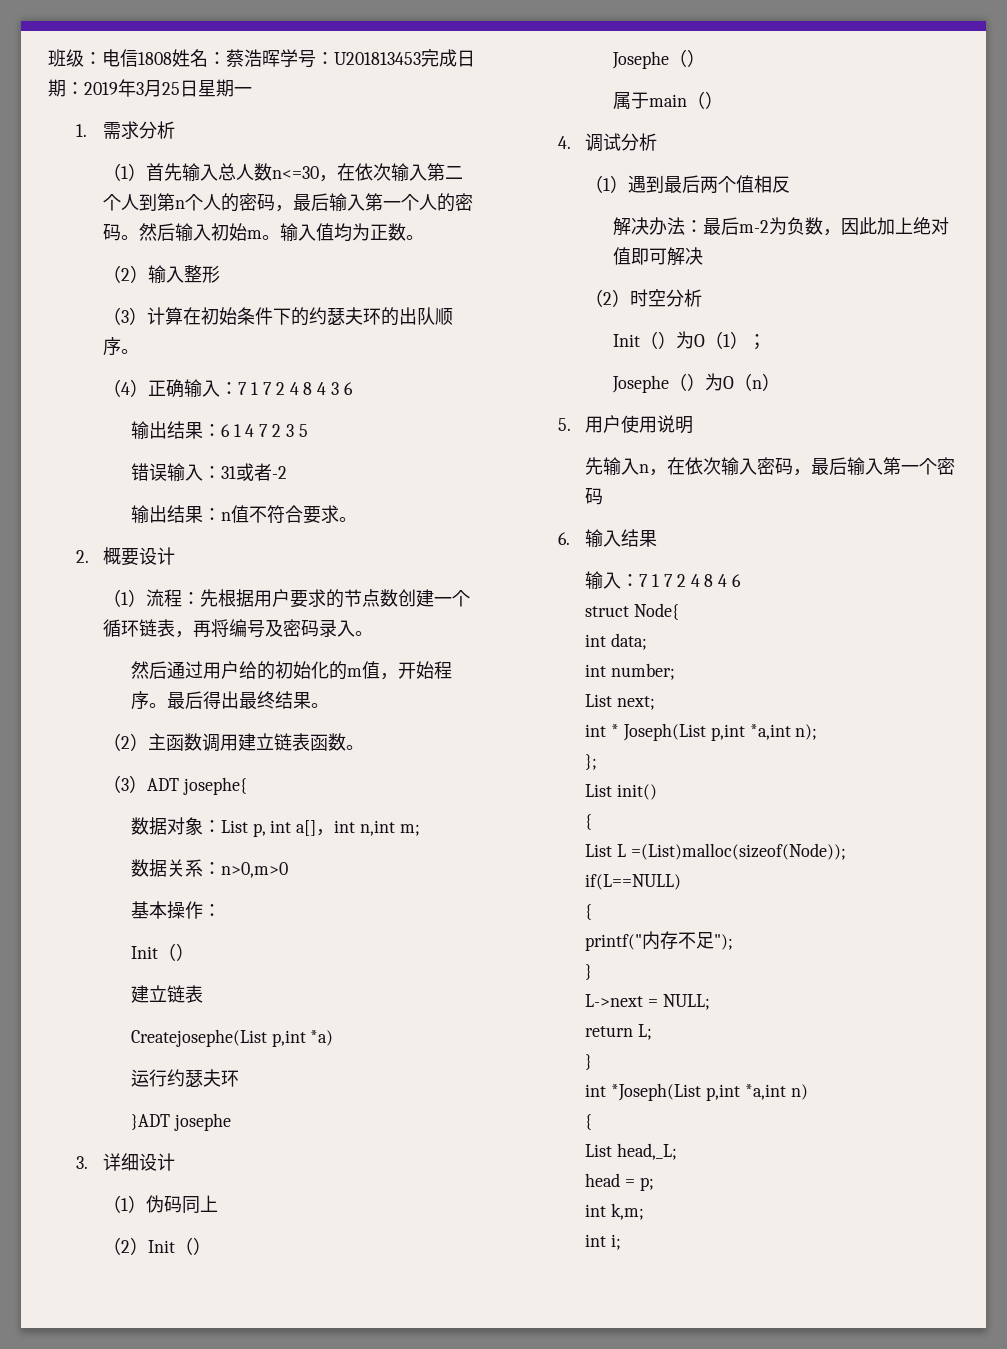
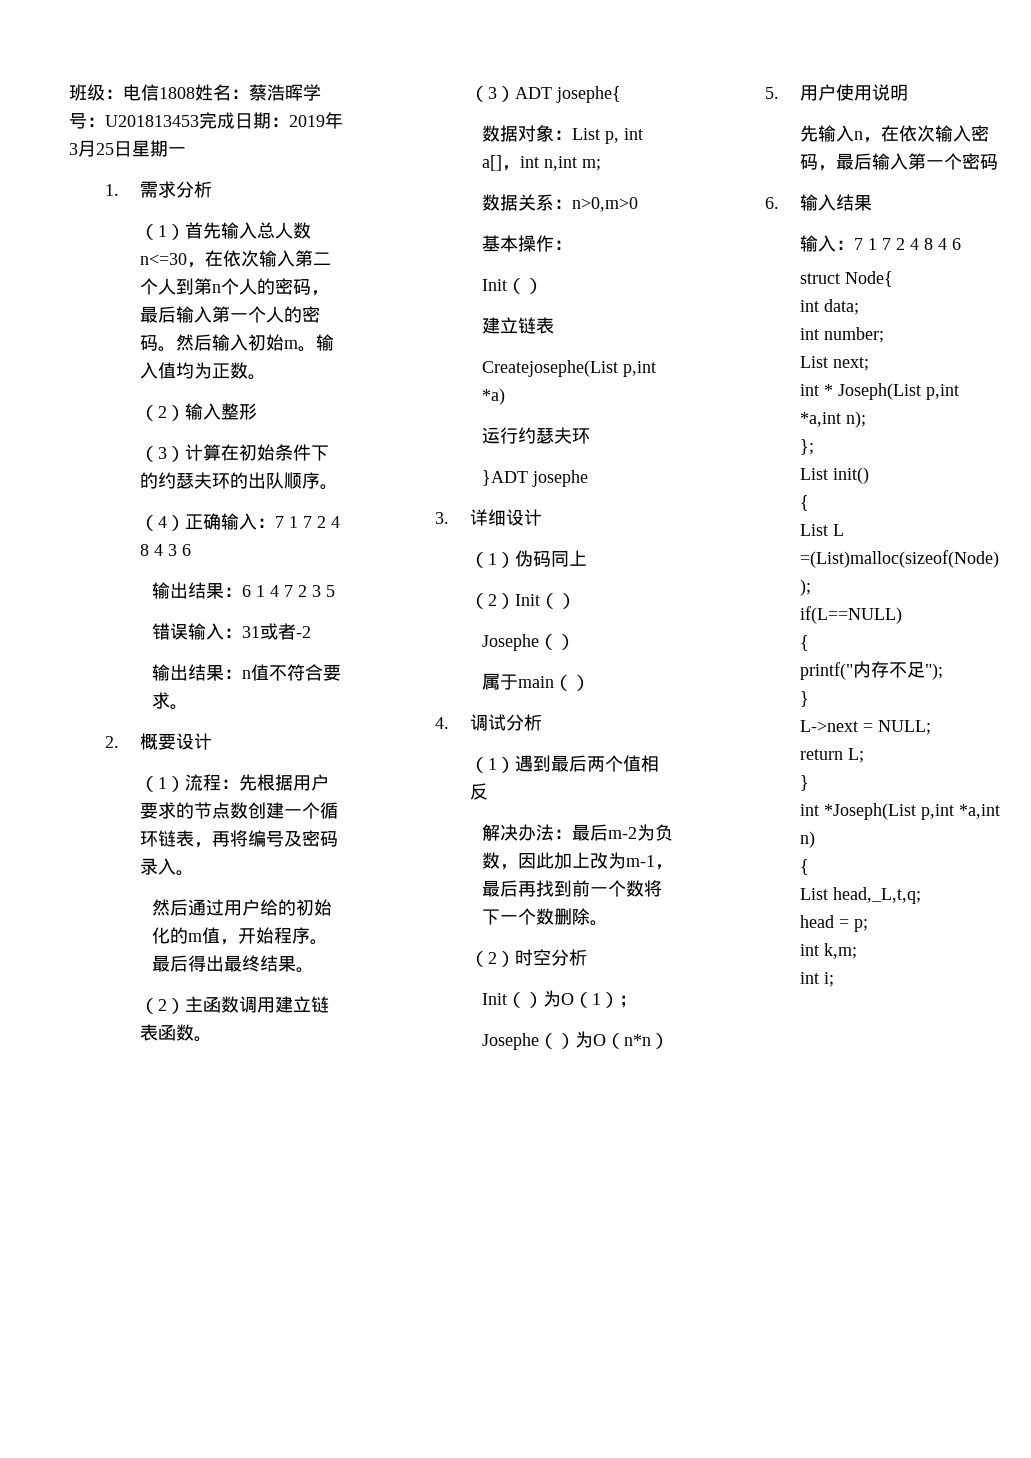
- 解决办法：最后m-2为负数，因此加上绝对值即可解决
+ 解决办法：最后m-2为负数，因此加上改为m-1，最后再找到前一个数将下一个数删除。
- Josephe（）为O（n）
+ Josephe（）为O（n*n）
- List head,_L;
+ List head,_L,t,q;

